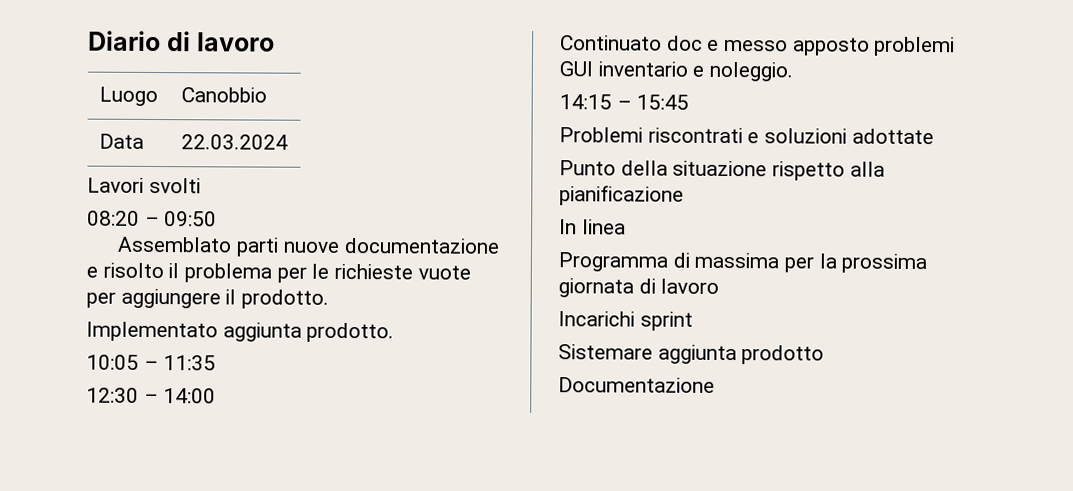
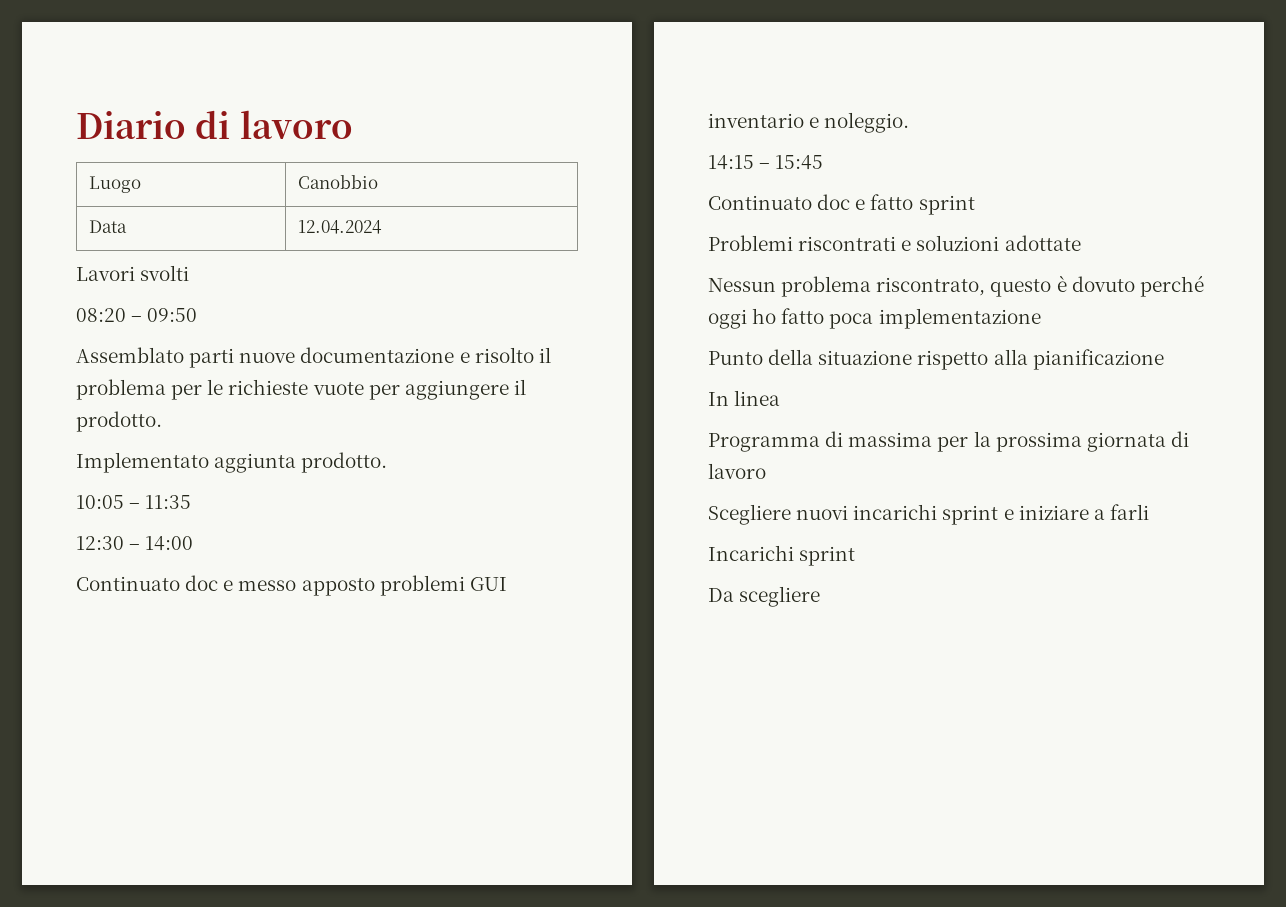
- Data | 22.03.2024
+ Data | 12.04.2024
+ Continuato doc e fatto sprint
+ Nessun problema riscontrato, questo è dovuto perché oggi ho fatto poca implementazione
+ Scegliere nuovi incarichi sprint e iniziare a farli
  Incarichi sprint
- Sistemare aggiunta prodotto
- Documentazione
+ Da scegliere

